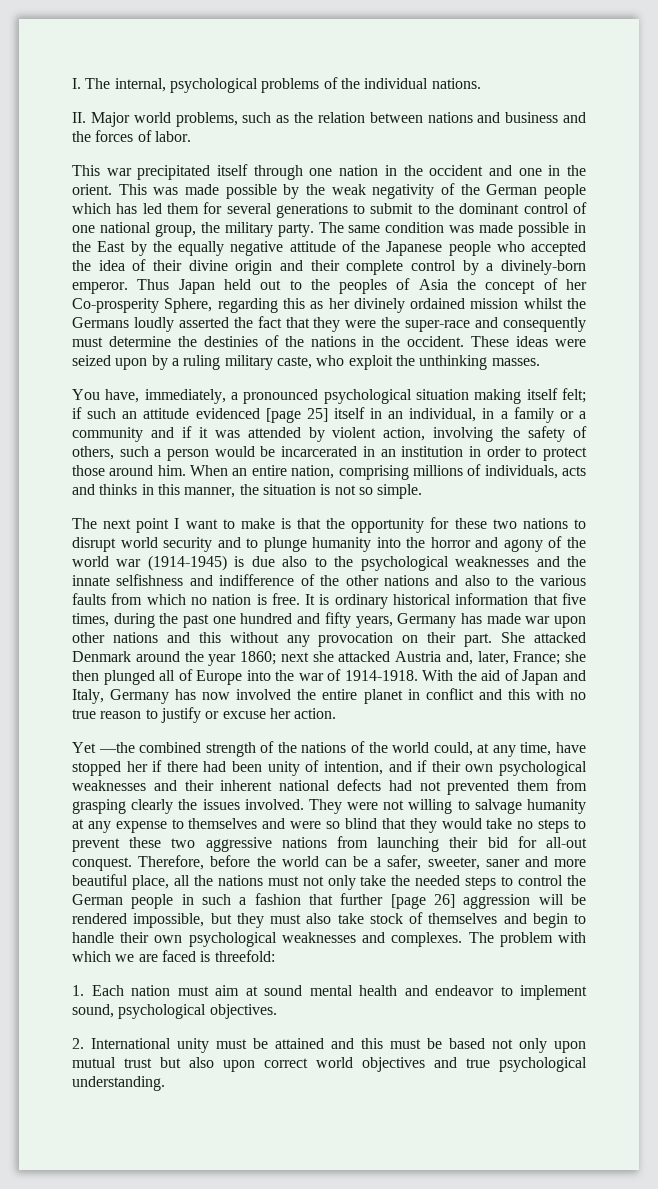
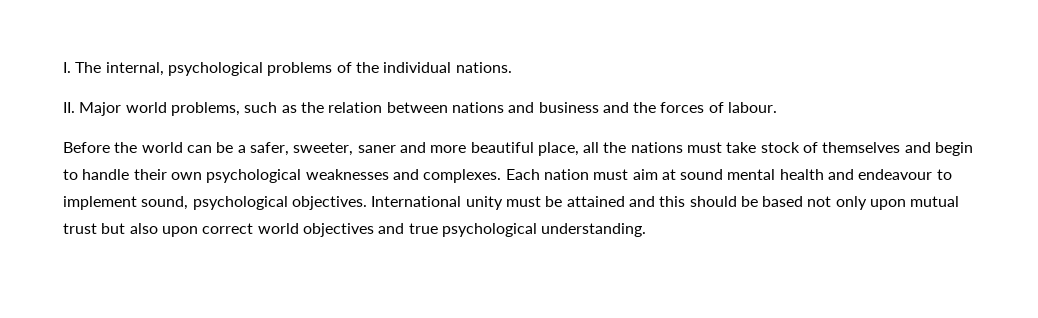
- II. Major world problems, such as the relation between nations and business and the forces of labor.
- This war precipitated itself through one nation in the occident and one in the orient. This was made possible by the weak negativity of the German people which has led them for several generations to submit to the dominant control of one national group, the military party. The same condition was made possible in the East by the equally negative attitude of the Japanese people who accepted the idea of their divine origin and their complete control by a divinely-born emperor. Thus Japan held out to the peoples of Asia the concept of her Co-prosperity Sphere, regarding this as her divinely ordained mission whilst the Germans loudly asserted the fact that they were the super-race and consequently must determine the destinies of the nations in the occident. These ideas were seized upon by a ruling military caste, who exploit the unthinking masses.
- You have, immediately, a pronounced psychological situation making itself felt; if such an attitude evidenced [page 25] itself in an individual, in a family or a community and if it was attended by violent action, involving the safety of others, such a person would be incarcerated in an institution in order to protect those around him. When an entire nation, comprising millions of individuals, acts and thinks in this manner, the situation is not so simple.
- The next point I want to make is that the opportunity for these two nations to disrupt world security and to plunge humanity into the horror and agony of the world war (1914-1945) is due also to the psychological weaknesses and the innate selfishness and indifference of the other nations and also to the various faults from which no nation is free. It is ordinary historical information that five times, during the past one hundred and fifty years, Germany has made war upon other nations and this without any provocation on their part. She attacked Denmark around the year 1860; next she attacked Austria and, later, France; she then plunged all of Europe into the war of 1914-1918. With the aid of Japan and Italy, Germany has now involved the entire planet in conflict and this with no true reason to justify or excuse her action.
- Yet —the combined strength of the nations of the world could, at any time, have stopped her if there had been unity of intention, and if their own psychological weaknesses and their inherent national defects had not prevented them from grasping clearly the issues involved. They were not willing to salvage humanity at any expense to themselves and were so blind that they would take no steps to prevent these two aggressive nations from launching their bid for all-out conquest. Therefore, before the world can be a safer, sweeter, saner and more beautiful place, all the nations must not only take the needed steps to control the German people in such a fashion that further [page 26] aggression will be rendered impossible, but they must also take stock of themselves and begin to handle their own psychological weaknesses and complexes.
+ II. Major world problems, such as the relation between nations and business and the forces of labour.
+ Before the world can be a safer, sweeter, saner and more beautiful place, all the nations must take stock of themselves and begin to handle their own psychological weaknesses and complexes.
- The problem with which we are faced is threefold:
- 1. Each nation must aim at sound mental health and endeavor to implement sound, psychological objectives.
- 2. International unity must be attained and this must be based not only upon mutual trust but also upon correct world objectives and true psychological understanding.
+ Each nation must aim at sound mental health and endeavour to implement sound, psychological objectives. International unity must be attained and this should be based not only upon mutual trust but also upon correct world objectives and true psychological understanding.

